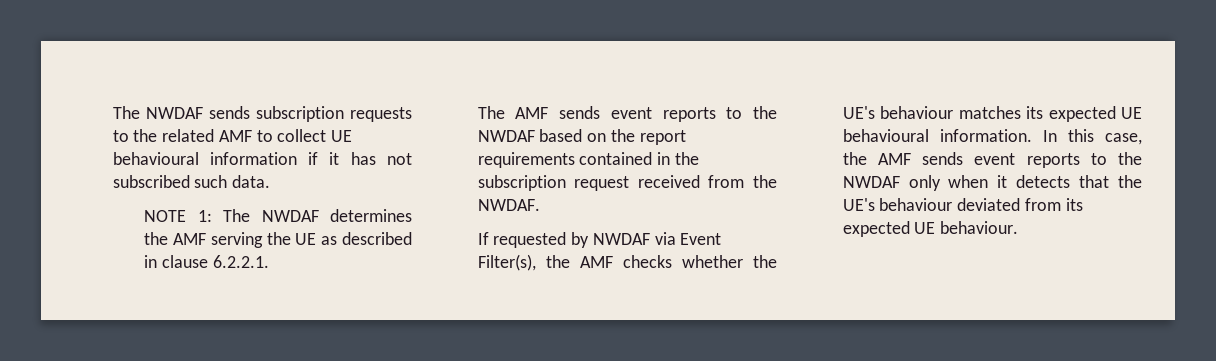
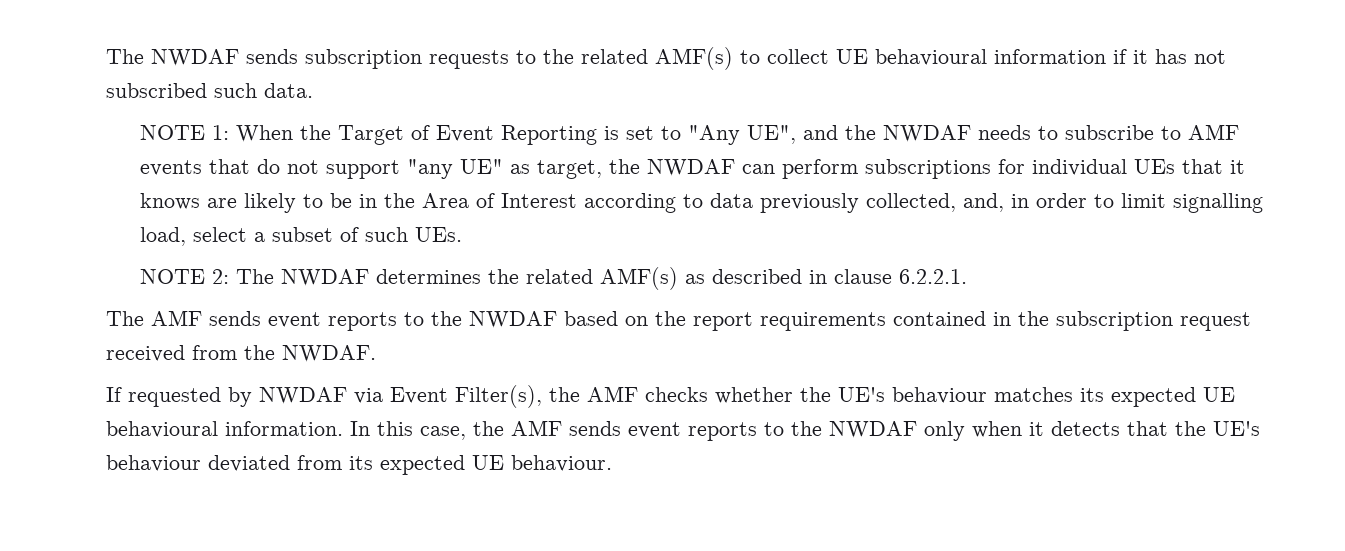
- The NWDAF sends subscription requests to the related AMF to collect UE behavioural information if it has not subscribed such data.
+ The NWDAF sends subscription requests to the related AMF(s) to collect UE behavioural information if it has not subscribed such data.
- NOTE 1: The NWDAF determines the AMF serving the UE as described in clause 6.2.2.1.
+ NOTE 1: When the Target of Event Reporting is set to "Any UE", and the NWDAF needs to subscribe to AMF events that do not support "any UE" as target, the NWDAF can perform subscriptions for individual UEs that it knows are likely to be in the Area of Interest according to data previously collected, and, in order to limit signalling load, select a subset of such UEs.
+ NOTE 2: The NWDAF determines the related AMF(s) as described in clause 6.2.2.1.

